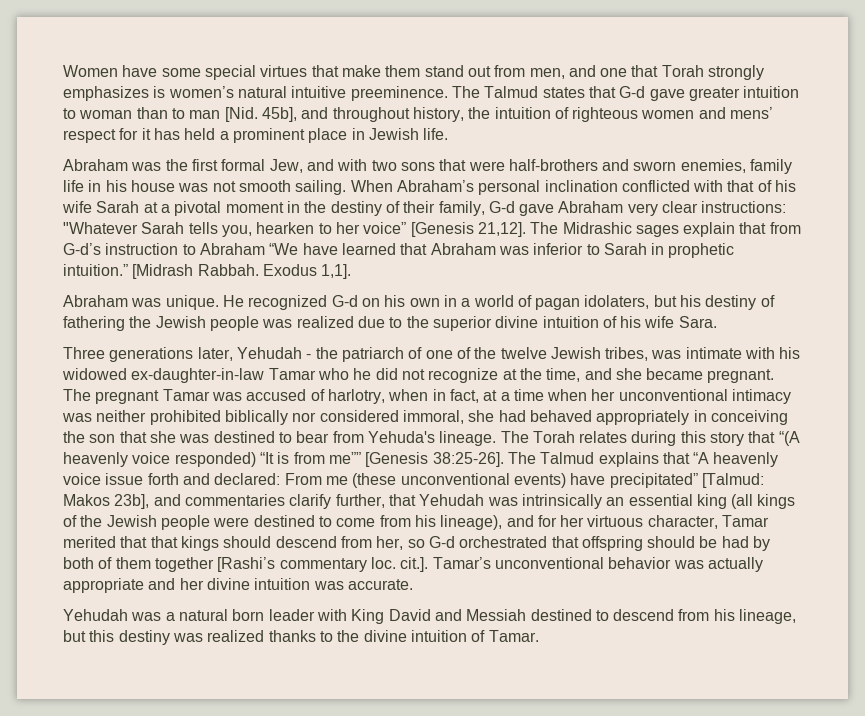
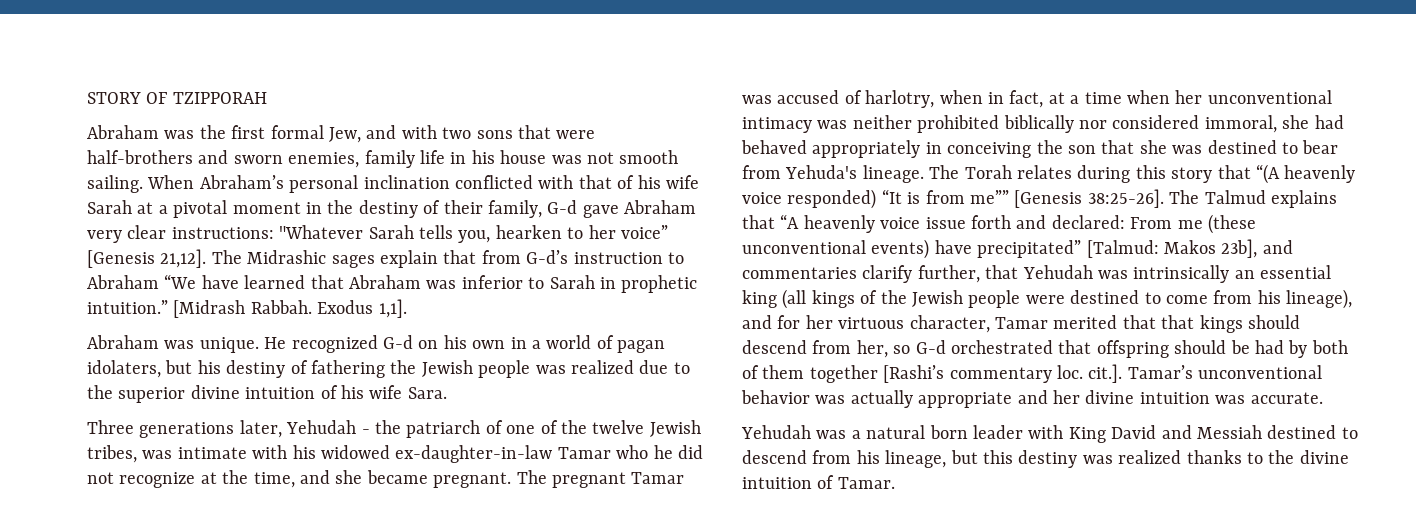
- Women have some special virtues that make them stand out from men, and one that Torah strongly emphasizes is women’s natural intuitive preeminence. The Talmud states that G-d gave greater intuition to woman than to man [Nid. 45b], and throughout history, the intuition of righteous women and mens’ respect for it has held a prominent place in Jewish life.
+ STORY OF TZIPPORAH

